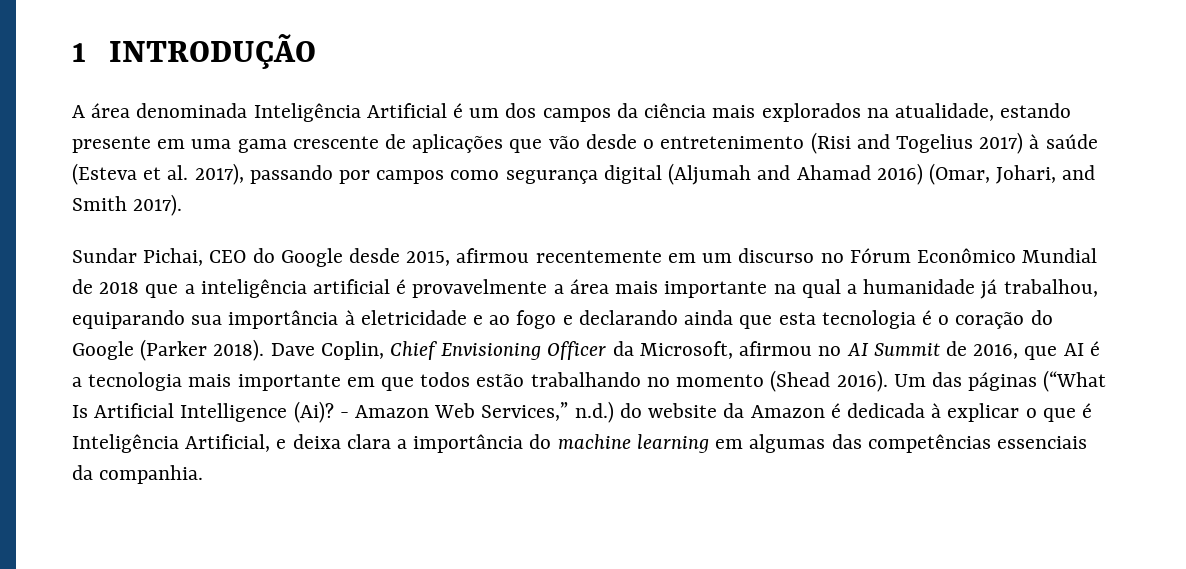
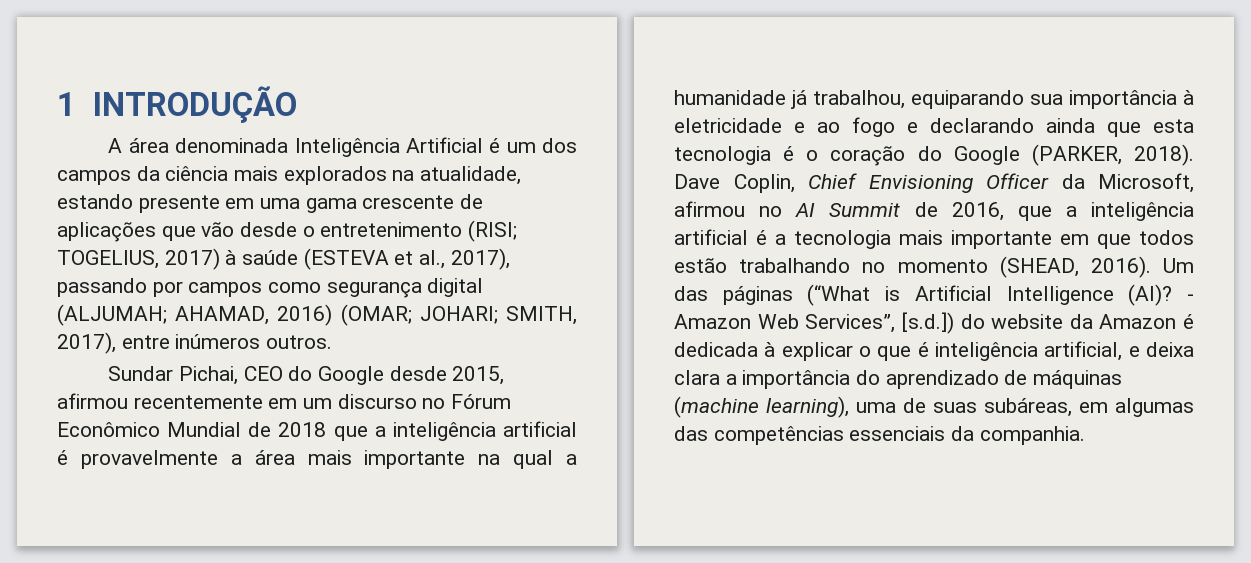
- A área denominada Inteligência Artificial é um dos campos da ciência mais explorados na atualidade, estando presente em uma gama crescente de aplicações que vão desde o entretenimento (Risi and Togelius 2017) à saúde (Esteva et al. 2017), passando por campos como segurança digital (Aljumah and Ahamad 2016) (Omar, Johari, and Smith 2017).
+ A área denominada Inteligência Artificial é um dos campos da ciência mais explorados na atualidade, estando presente em uma gama crescente de aplicações que vão desde o entretenimento (RISI; TOGELIUS, 2017) à saúde (ESTEVA et al., 2017), passando por campos como segurança digital (ALJUMAH; AHAMAD, 2016) (OMAR; JOHARI; SMITH, 2017), entre inúmeros outros.
- Sundar Pichai, CEO do Google desde 2015, afirmou recentemente em um discurso no Fórum Econômico Mundial de 2018 que a inteligência artificial é provavelmente a área mais importante na qual a humanidade já trabalhou, equiparando sua importância à eletricidade e ao fogo e declarando ainda que esta tecnologia é o coração do Google (Parker 2018).
+ Sundar Pichai, CEO do Google desde 2015, afirmou recentemente em um discurso no Fórum Econômico Mundial de 2018 que a inteligência artificial é provavelmente a área mais importante na qual a humanidade já trabalhou, equiparando sua importância à eletricidade e ao fogo e declarando ainda que esta tecnologia é o coração do Google (PARKER, 2018).
- Dave Coplin, Chief Envisioning Officer da Microsoft, afirmou no AI Summit de 2016, que AI é a tecnologia mais importante em que todos estão trabalhando no momento (Shead 2016).
+ Dave Coplin, Chief Envisioning Officer da Microsoft, afirmou no AI Summit de 2016, que a inteligência artificial é a tecnologia mais importante em que todos estão trabalhando no momento (SHEAD, 2016).
- Um das páginas (“What Is Artificial Intelligence (Ai)?
+ Um das páginas (“What is Artificial Intelligence (AI)?
- - Amazon Web Services,” n.d.) do website da Amazon é dedicada à explicar o que é Inteligência Artificial, e deixa clara a importância do machine learning em algumas das competências essenciais da companhia.
+ - Amazon Web Services”, [s.d.]) do website da Amazon é dedicada à explicar o que é inteligência artificial, e deixa clara a importância do aprendizado de máquinas (machine learning), uma de suas subáreas, em algumas das competências essenciais da companhia.

